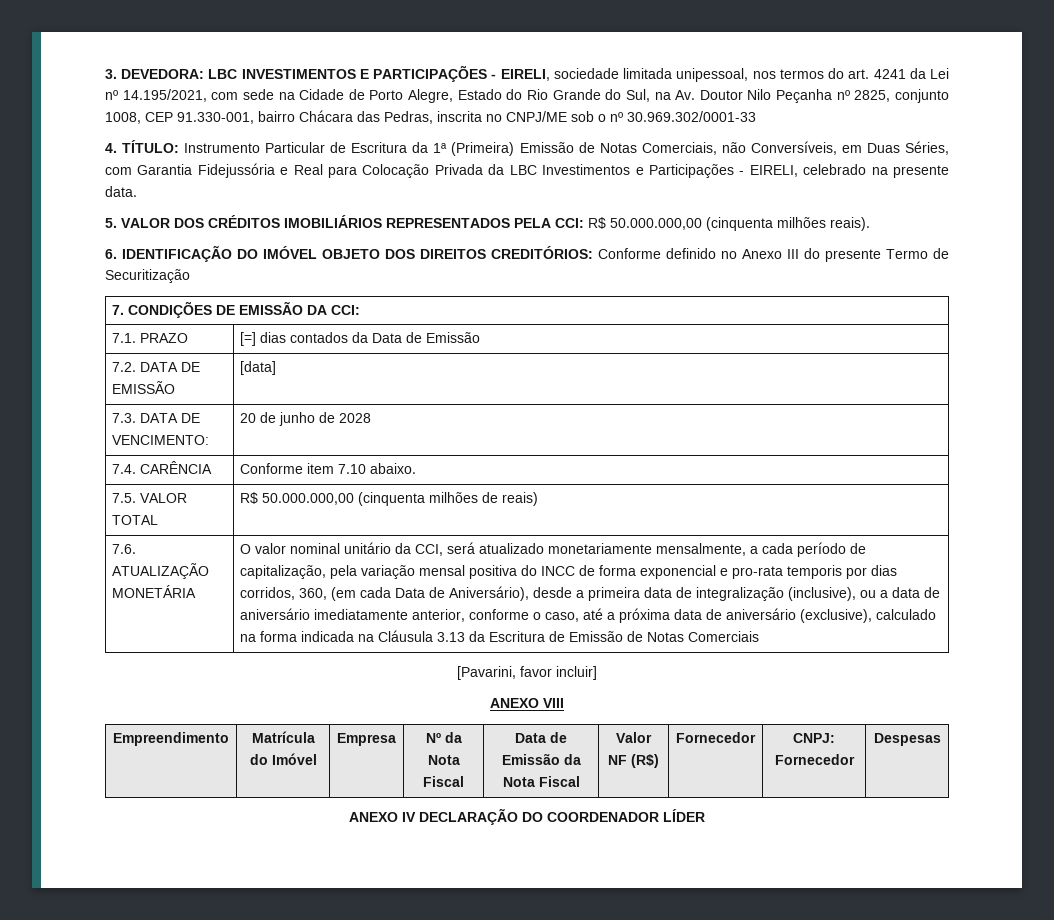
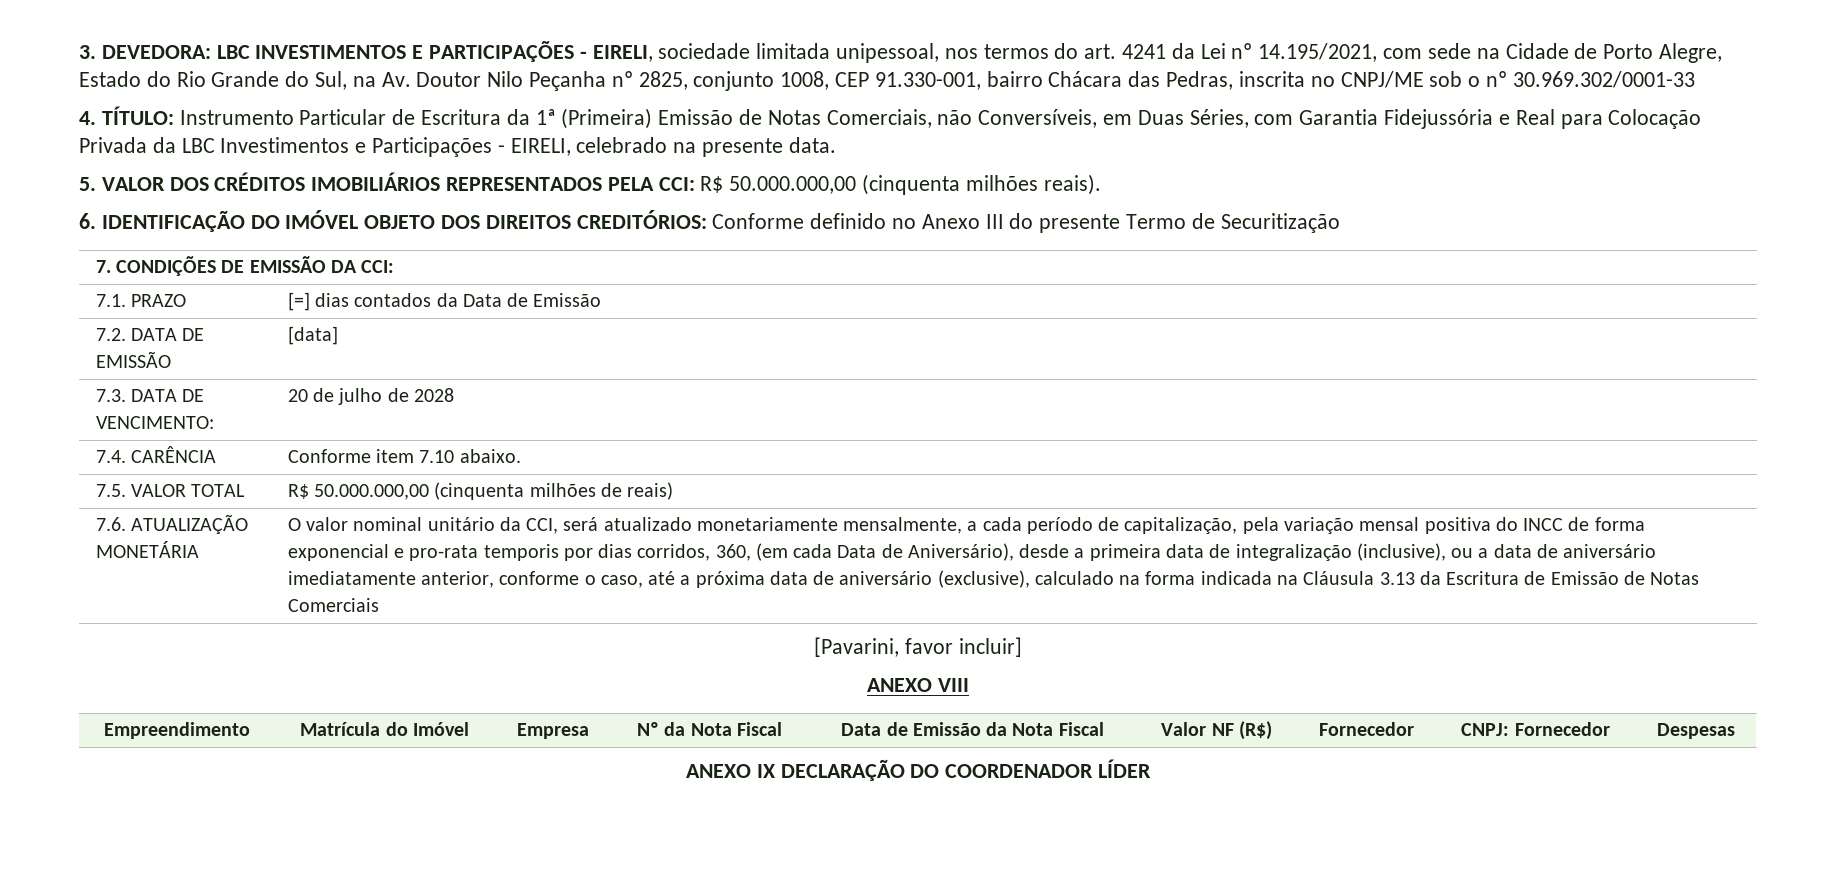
- 7.3. DATA DE VENCIMENTO: | 20 de junho de 2028
+ 7.3. DATA DE VENCIMENTO: | 20 de julho de 2028
- ANEXO IV DECLARAÇÃO DO COORDENADOR LÍDER
+ ANEXO IX DECLARAÇÃO DO COORDENADOR LÍDER

